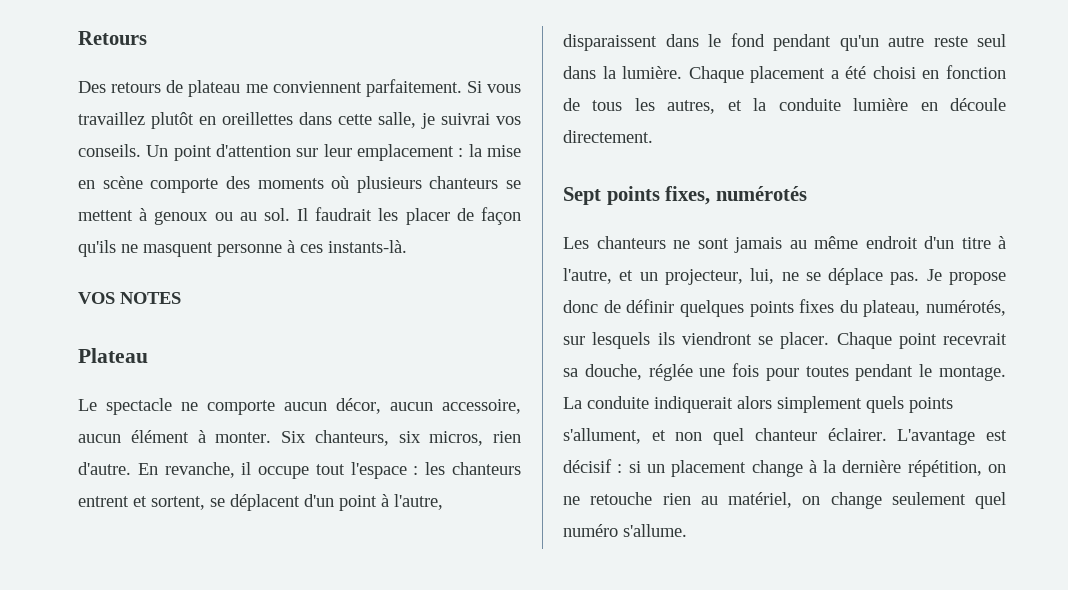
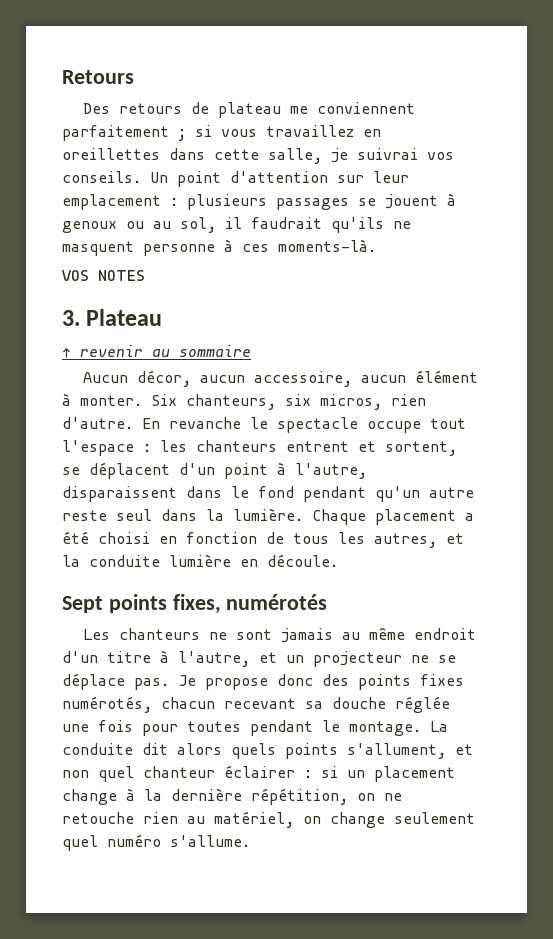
- Des retours de plateau me conviennent parfaitement. Si vous travaillez plutôt en oreillettes dans cette salle, je suivrai vos conseils.
+ Des retours de plateau me conviennent parfaitement ; si vous travaillez en oreillettes dans cette salle, je suivrai vos conseils.
- Un point d'attention sur leur emplacement : la mise en scène comporte des moments où plusieurs chanteurs se mettent à genoux ou au sol. Il faudrait les placer de façon qu'ils ne masquent personne à ces instants-là.
+ Un point d'attention sur leur emplacement : plusieurs passages se jouent à genoux ou au sol, il faudrait qu'ils ne masquent personne à ces moments-là.
- Plateau
+ 3. Plateau
- Le spectacle ne comporte aucun décor, aucun accessoire, aucun élément à monter.
+ ↑ revenir au sommaire
+ Aucun décor, aucun accessoire, aucun élément à monter.
- En revanche, il occupe tout l'espace : les chanteurs entrent et sortent, se déplacent d'un point à l'autre, disparaissent dans le fond pendant qu'un autre reste seul dans la lumière.
+ En revanche le spectacle occupe tout l'espace : les chanteurs entrent et sortent, se déplacent d'un point à l'autre, disparaissent dans le fond pendant qu'un autre reste seul dans la lumière.
- Chaque placement a été choisi en fonction de tous les autres, et la conduite lumière en découle directement.
+ Chaque placement a été choisi en fonction de tous les autres, et la conduite lumière en découle.
- Les chanteurs ne sont jamais au même endroit d'un titre à l'autre, et un projecteur, lui, ne se déplace pas.
+ Les chanteurs ne sont jamais au même endroit d'un titre à l'autre, et un projecteur ne se déplace pas.
- Je propose donc de définir quelques points fixes du plateau, numérotés, sur lesquels ils viendront se placer. Chaque point recevrait sa douche, réglée une fois pour toutes pendant le montage.
+ Je propose donc des points fixes numérotés, chacun recevant sa douche réglée une fois pour toutes pendant le montage.
- La conduite indiquerait alors simplement quels points s'allument, et non quel chanteur éclairer. L'avantage est décisif : si un placement change à la dernière répétition, on ne retouche rien au matériel, on change seulement quel numéro s'allume.
+ La conduite dit alors quels points s'allument, et non quel chanteur éclairer : si un placement change à la dernière répétition, on ne retouche rien au matériel, on change seulement quel numéro s'allume.

